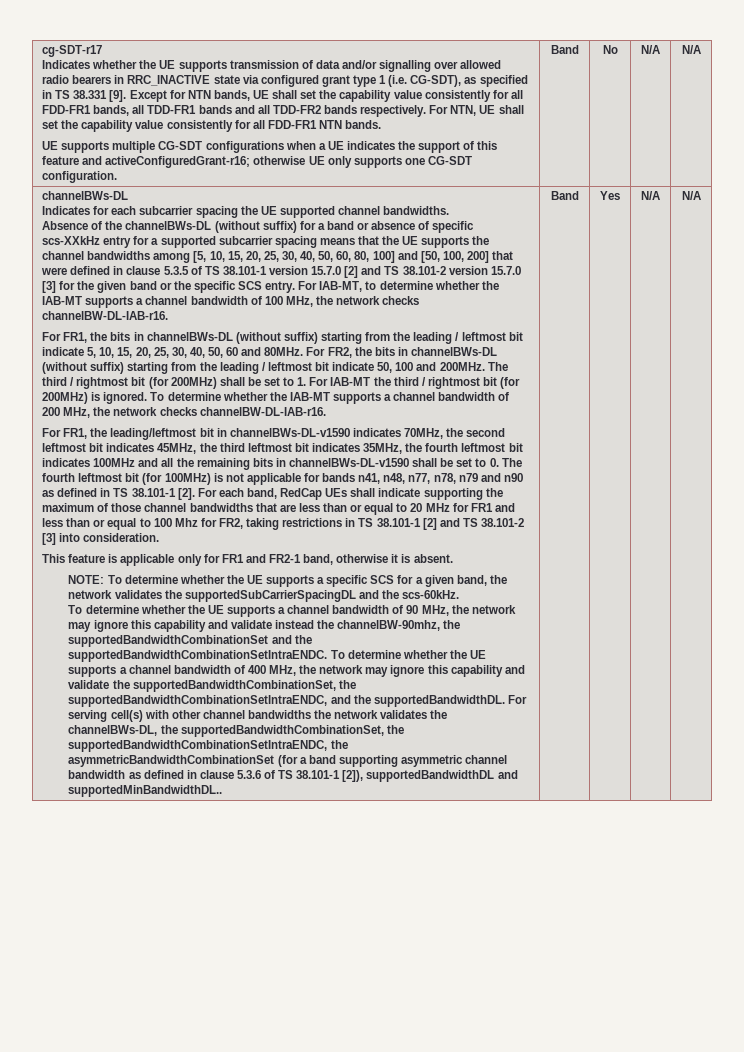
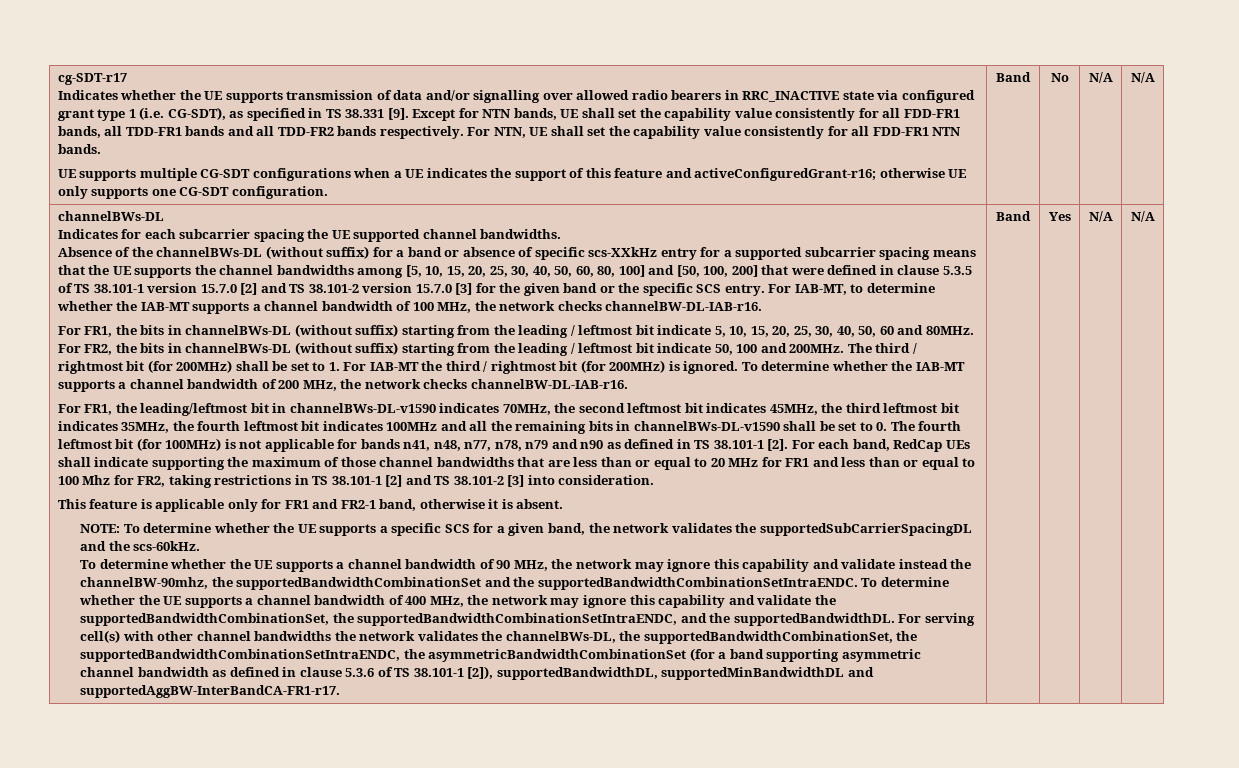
- For serving cell(s) with other channel bandwidths the network validates the channelBWs-DL, the supportedBandwidthCombinationSet, the supportedBandwidthCombinationSetIntraENDC, the asymmetricBandwidthCombinationSet (for a band supporting asymmetric channel bandwidth as defined in clause 5.3.6 of TS 38.101-1 [2]), supportedBandwidthDL and supportedMinBandwidthDL..
+ For serving cell(s) with other channel bandwidths the network validates the channelBWs-DL, the supportedBandwidthCombinationSet, the supportedBandwidthCombinationSetIntraENDC, the asymmetricBandwidthCombinationSet (for a band supporting asymmetric channel bandwidth as defined in clause 5.3.6 of TS 38.101-1 [2]), supportedBandwidthDL, supportedMinBandwidthDL and supportedAggBW-InterBandCA-FR1-r17.

